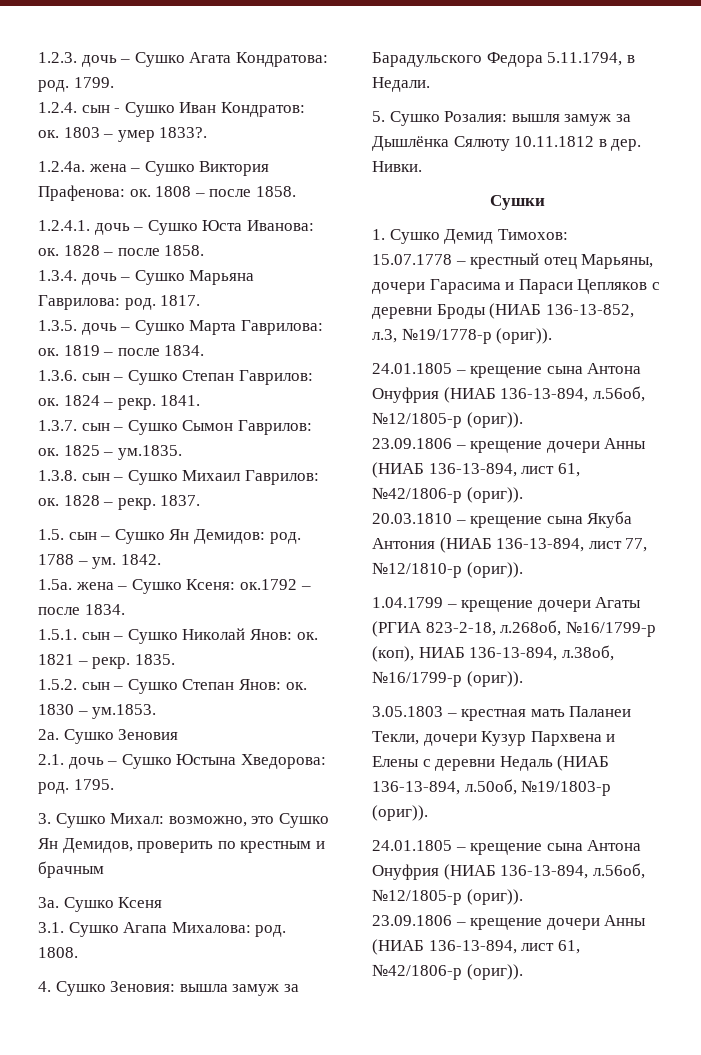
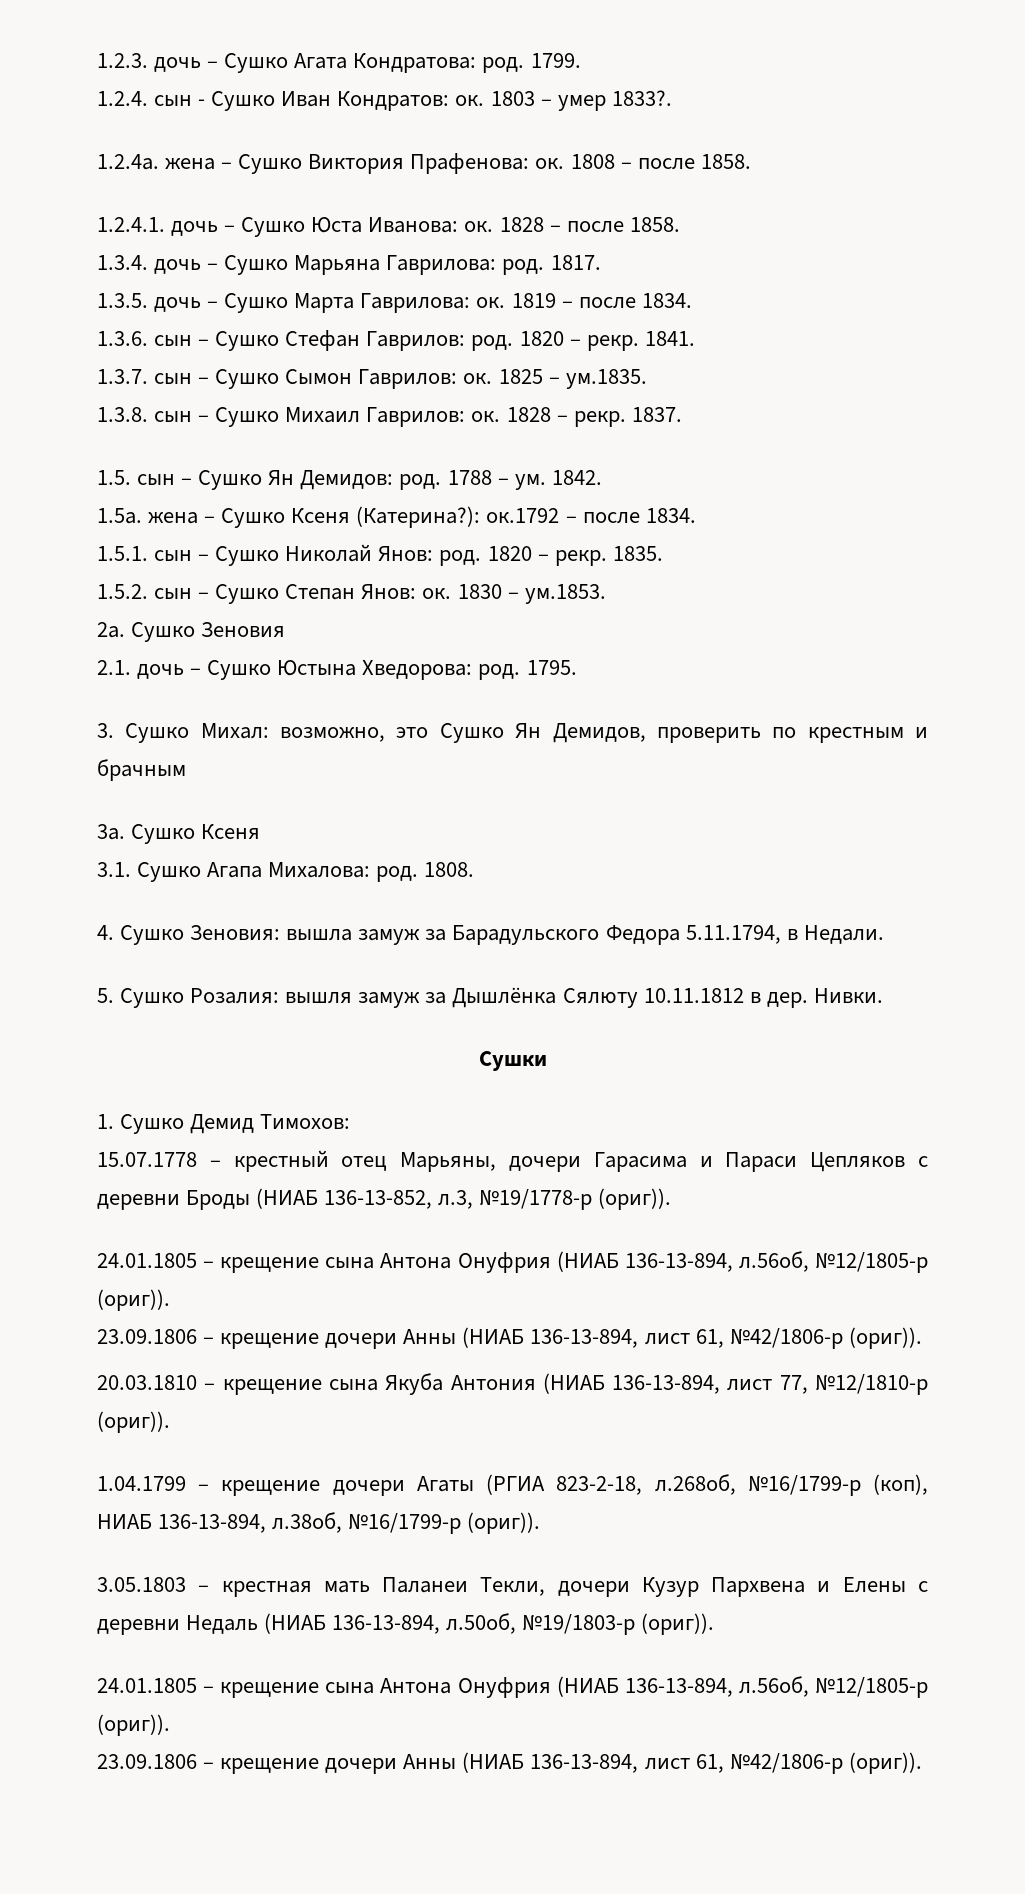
- 1.3.6. сын – Сушко Степан Гаврилов: ок. 1824 – рекр.
+ 1.3.6. сын – Сушко Стефан Гаврилов: род. 1820 – рекр.
- 1.5а. жена – Сушко Ксеня: ок.1792 – после 1834.
+ 1.5а. жена – Сушко Ксеня (Катерина?): ок.1792 – после 1834.
- 1.5.1. сын – Сушко Николай Янов: ок. 1821 – рекр.
+ 1.5.1. сын – Сушко Николай Янов: род. 1820 – рекр.

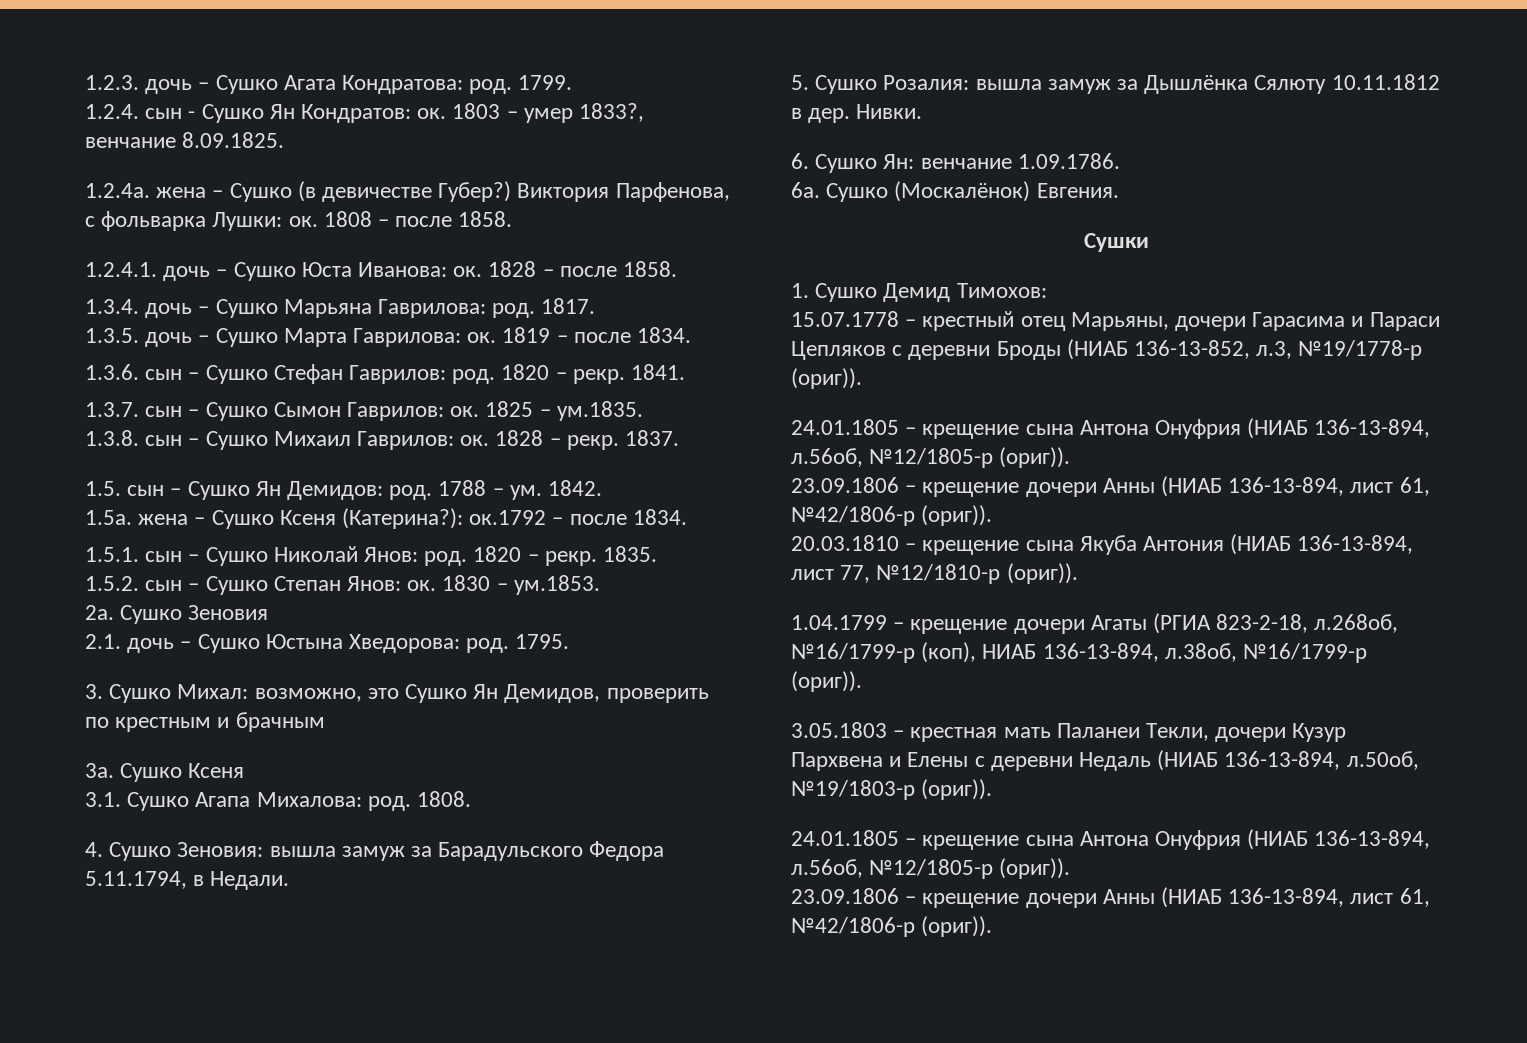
- 1.2.4. сын - Сушко Иван Кондратов: ок.
+ 1.2.4. сын - Сушко Ян Кондратов: ок.
- 1803 – умер 1833?.
+ 1803 – умер 1833?, венчание 8.09.1825.
- 1.2.4а. жена – Сушко Виктория Прафенова: ок.
+ 1.2.4а. жена – Сушко (в девичестве Губер?) Виктория Парфенова, с фольварка Лушки: ок.
- 5. Сушко Розалия: вышля замуж за Дышлёнка Сялюту 10.11.1812 в дер.
+ 5. Сушко Розалия: вышла замуж за Дышлёнка Сялюту 10.11.1812 в дер.
+ 6. Сушко Ян: венчание 1.09.1786.
+ 6а. Сушко (Москалёнок) Евгения.

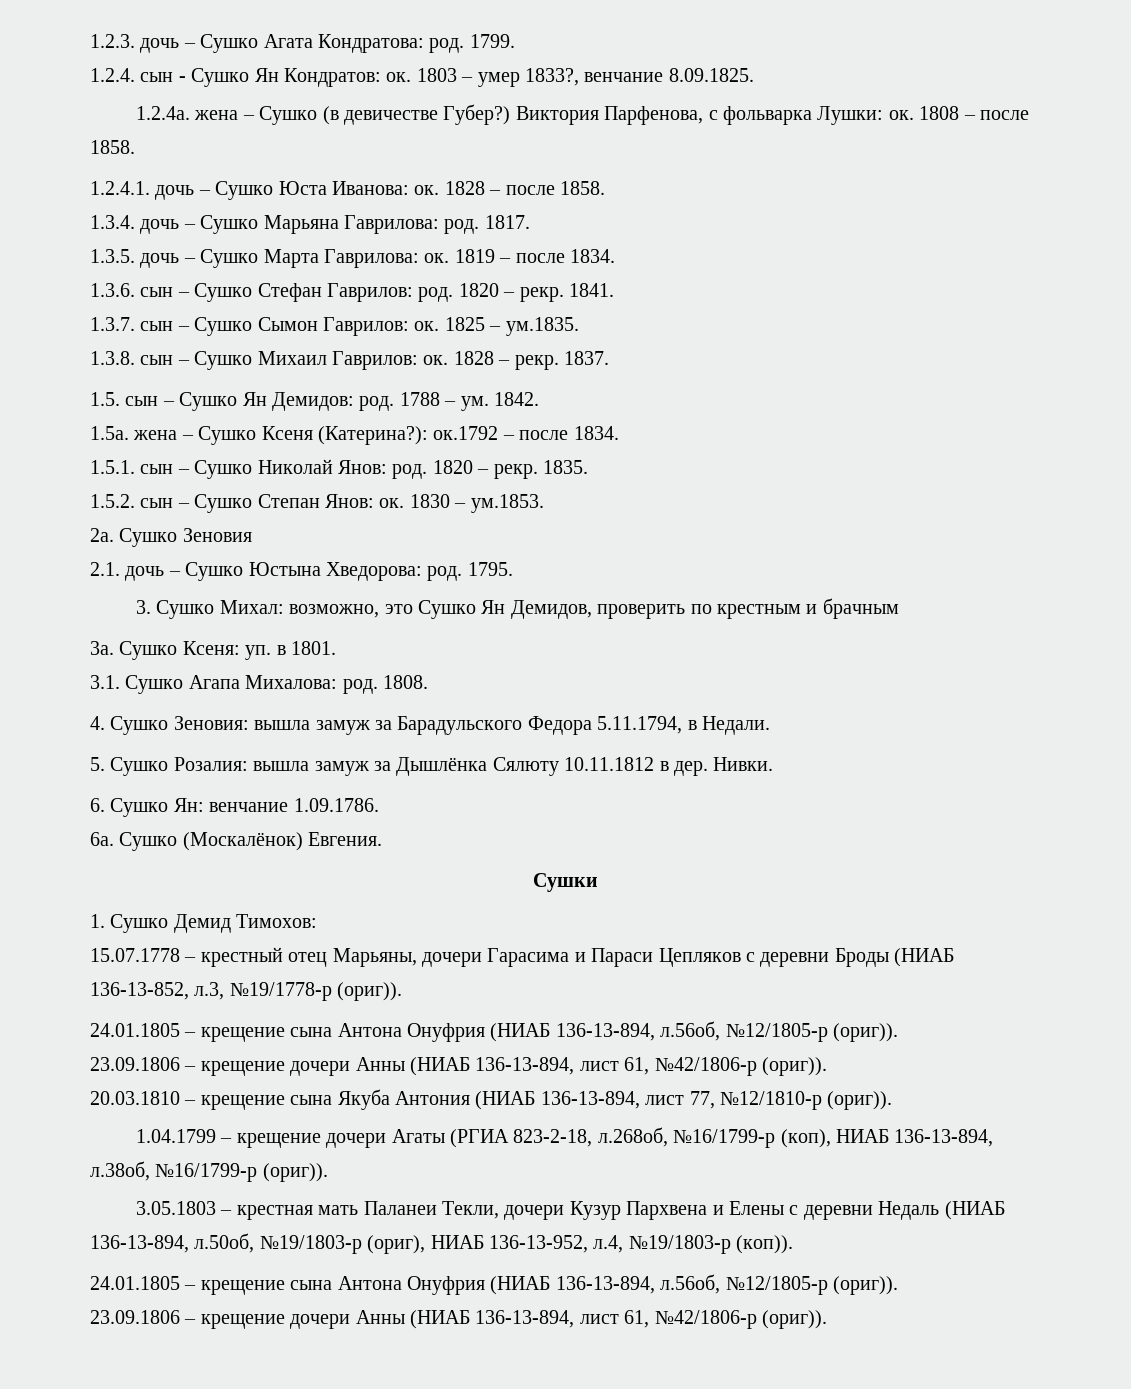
- 3а. Сушко Ксеня
+ 3а. Сушко Ксеня: уп. в 1801.
- 3.05.1803 – крестная мать Паланеи Текли, дочери Кузур Пархвена и Елены с деревни Недаль (НИАБ 136-13-894, л.50об, №19/1803-р (ориг)).
+ 3.05.1803 – крестная мать Паланеи Текли, дочери Кузур Пархвена и Елены с деревни Недаль (НИАБ 136-13-894, л.50об, №19/1803-р (ориг), НИАБ 136-13-952, л.4, №19/1803-р (коп)).

